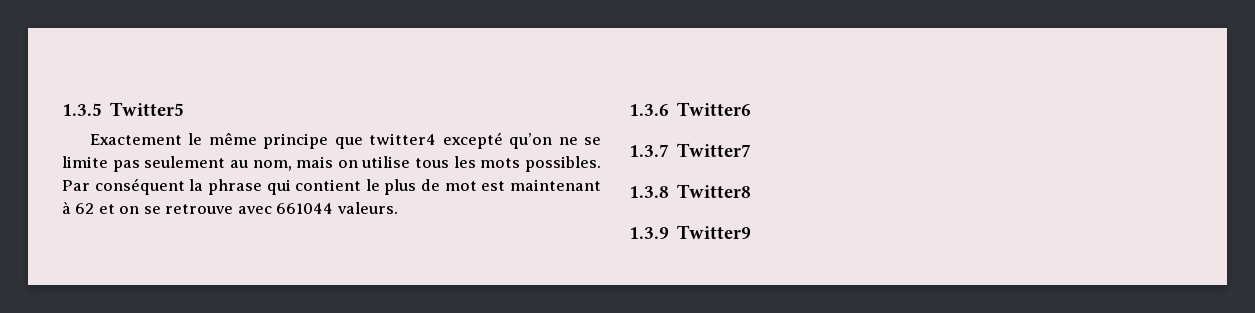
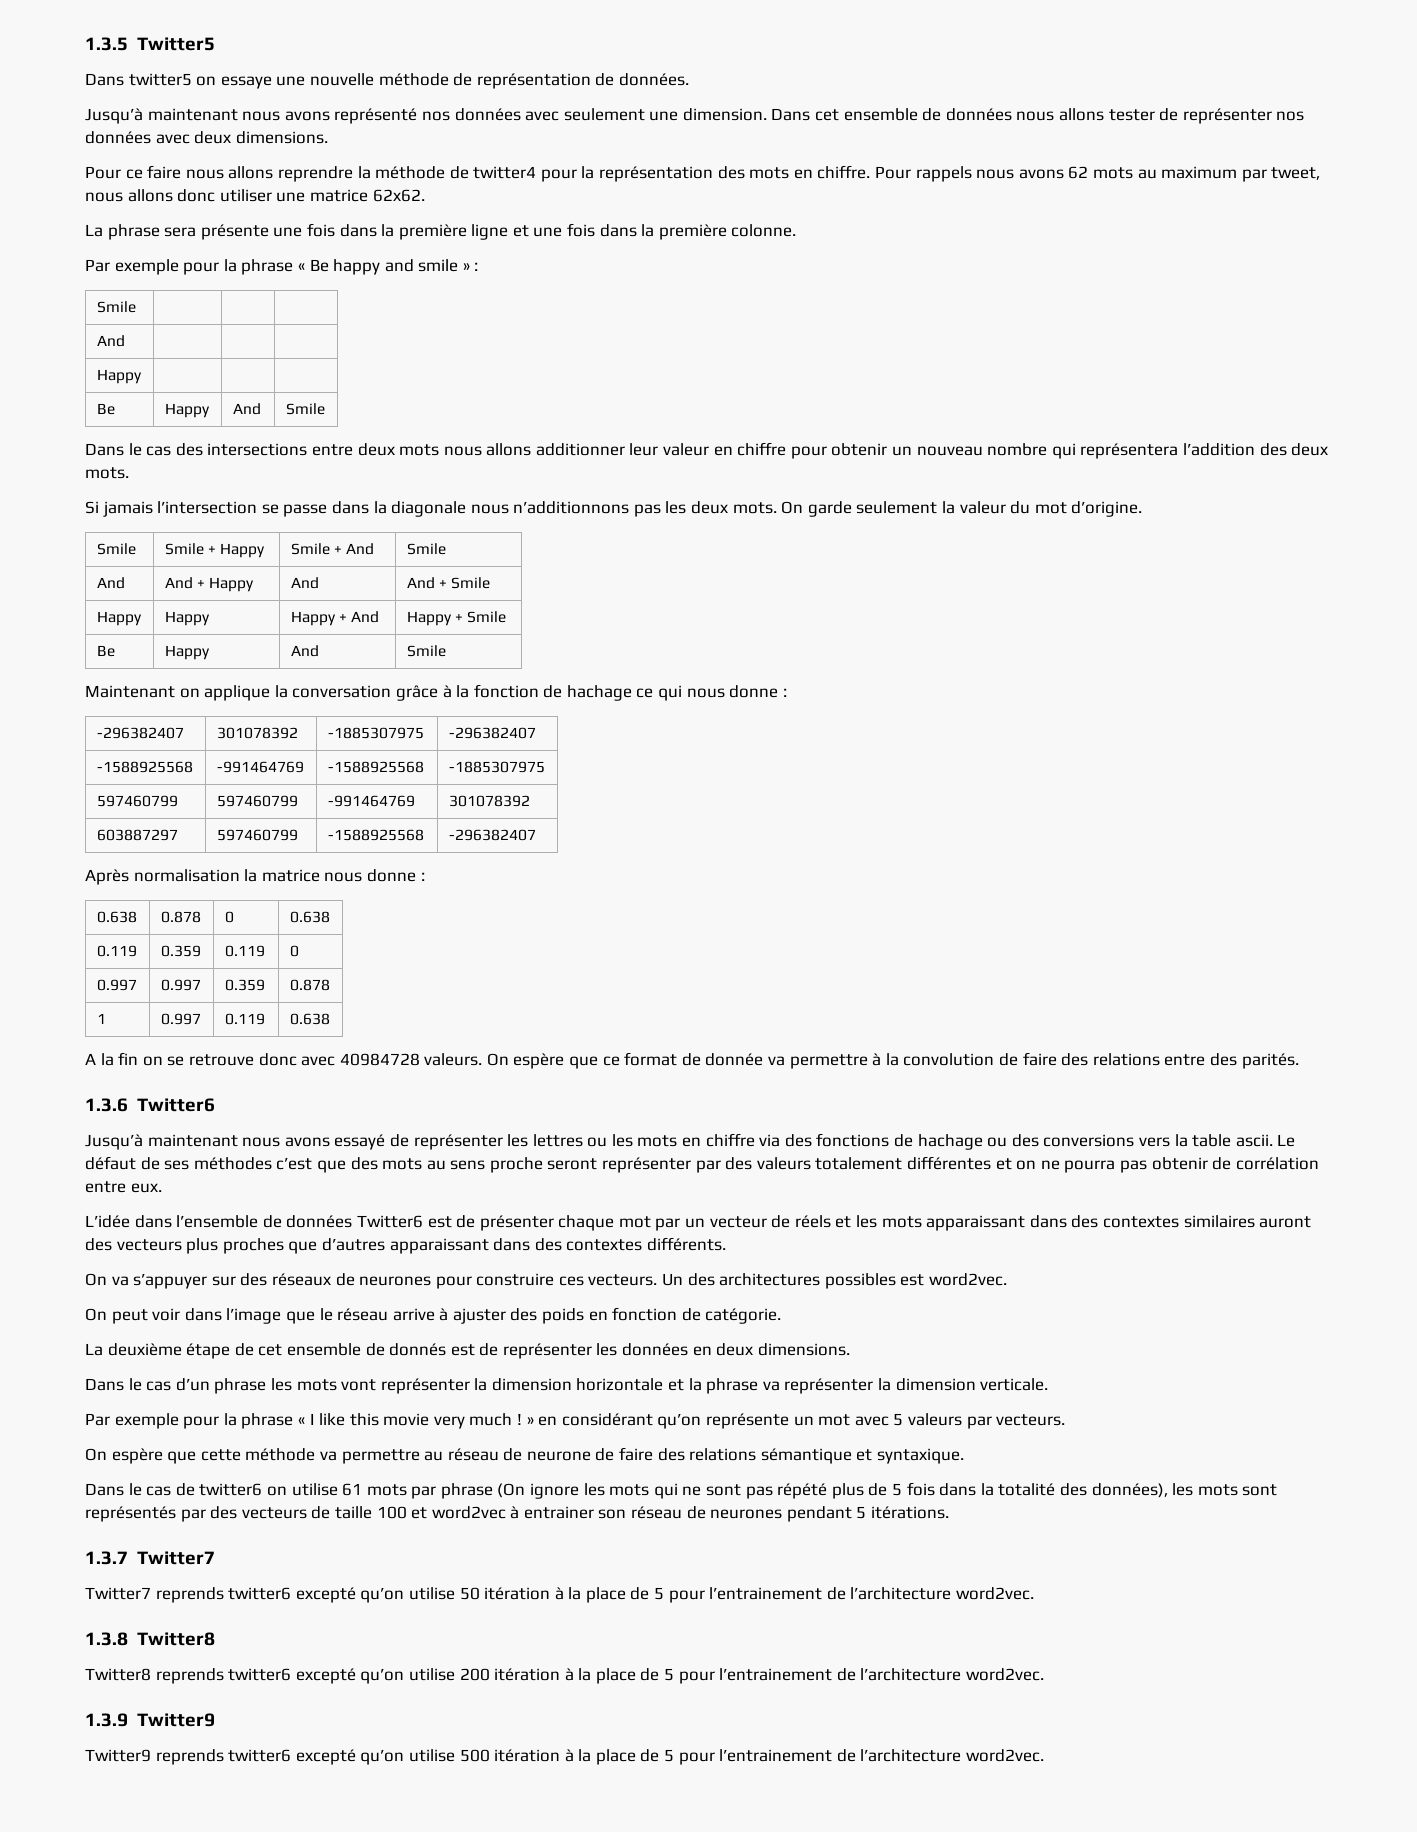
- Exactement le même principe que twitter4 excepté qu’on ne se limite pas seulement au nom, mais on utilise tous les mots possibles. Par conséquent la phrase qui contient le plus de mot est maintenant à 62 et on se retrouve avec 661044 valeurs.
+ Dans twitter5 on essaye une nouvelle méthode de représentation de données.
+ Jusqu’à maintenant nous avons représenté nos données avec seulement une dimension. Dans cet ensemble de données nous allons tester de représenter nos données avec deux dimensions.
+ Pour ce faire nous allons reprendre la méthode de twitter4 pour la représentation des mots en chiffre. Pour rappels nous avons 62 mots au maximum par tweet, nous allons donc utiliser une matrice 62x62.
+ La phrase sera présente une fois dans la première ligne et une fois dans la première colonne.
+ Par exemple pour la phrase « Be happy and smile » :
+ Smile | | |
+ And | | |
+ Happy | | |
+ Be | Happy | And | Smile
+ Dans le cas des intersections entre deux mots nous allons additionner leur valeur en chiffre pour obtenir un nouveau nombre qui représentera l’addition des deux mots.
+ Si jamais l’intersection se passe dans la diagonale nous n’additionnons pas les deux mots. On garde seulement la valeur du mot d’origine.
+ Smile | Smile + Happy | Smile + And | Smile
+ And | And + Happy | And | And + Smile
+ Happy | Happy | Happy + And | Happy + Smile
+ Be | Happy | And | Smile
+ Maintenant on applique la conversation grâce à la fonction de hachage ce qui nous donne :
+ -296382407 | 301078392 | -1885307975 | -296382407
+ -1588925568 | -991464769 | -1588925568 | -1885307975
+ 597460799 | 597460799 | -991464769 | 301078392
+ 603887297 | 597460799 | -1588925568 | -296382407
+ Après normalisation la matrice nous donne :
+ 0.638 | 0.878 | 0 | 0.638
+ 0.119 | 0.359 | 0.119 | 0
+ 0.997 | 0.997 | 0.359 | 0.878
+ 1 | 0.997 | 0.119 | 0.638
+ A la fin on se retrouve donc avec 40984728 valeurs. On espère que ce format de donnée va permettre à la convolution de faire des relations entre des parités.
  1.3.6 Twitter6
+ Jusqu’à maintenant nous avons essayé de représenter les lettres ou les mots en chiffre via des fonctions de hachage ou des conversions vers la table ascii. Le défaut de ses méthodes c’est que des mots au sens proche seront représenter par des valeurs totalement différentes et on ne pourra pas obtenir de corrélation entre eux.
+ L’idée dans l’ensemble de données Twitter6 est de présenter chaque mot par un vecteur de réels et les mots apparaissant dans des contextes similaires auront des vecteurs plus proches que d’autres apparaissant dans des contextes différents.
+ On va s’appuyer sur des réseaux de neurones pour construire ces vecteurs. Un des architectures possibles est word2vec.
+ On peut voir dans l’image que le réseau arrive à ajuster des poids en fonction de catégorie.
+ La deuxième étape de cet ensemble de donnés est de représenter les données en deux dimensions.
+ Dans le cas d’un phrase les mots vont représenter la dimension horizontale et la phrase va représenter la dimension verticale.
+ Par exemple pour la phrase « I like this movie very much ! » en considérant qu’on représente un mot avec 5 valeurs par vecteurs.
+ On espère que cette méthode va permettre au réseau de neurone de faire des relations sémantique et syntaxique.
+ Dans le cas de twitter6 on utilise 61 mots par phrase (On ignore les mots qui ne sont pas répété plus de 5 fois dans la totalité des données), les mots sont représentés par des vecteurs de taille 100 et word2vec à entrainer son réseau de neurones pendant 5 itérations.
  1.3.7 Twitter7
+ Twitter7 reprends twitter6 excepté qu’on utilise 50 itération à la place de 5 pour l’entrainement de l’architecture word2vec.
  1.3.8 Twitter8
+ Twitter8 reprends twitter6 excepté qu’on utilise 200 itération à la place de 5 pour l’entrainement de l’architecture word2vec.
  1.3.9 Twitter9
+ Twitter9 reprends twitter6 excepté qu’on utilise 500 itération à la place de 5 pour l’entrainement de l’architecture word2vec.

